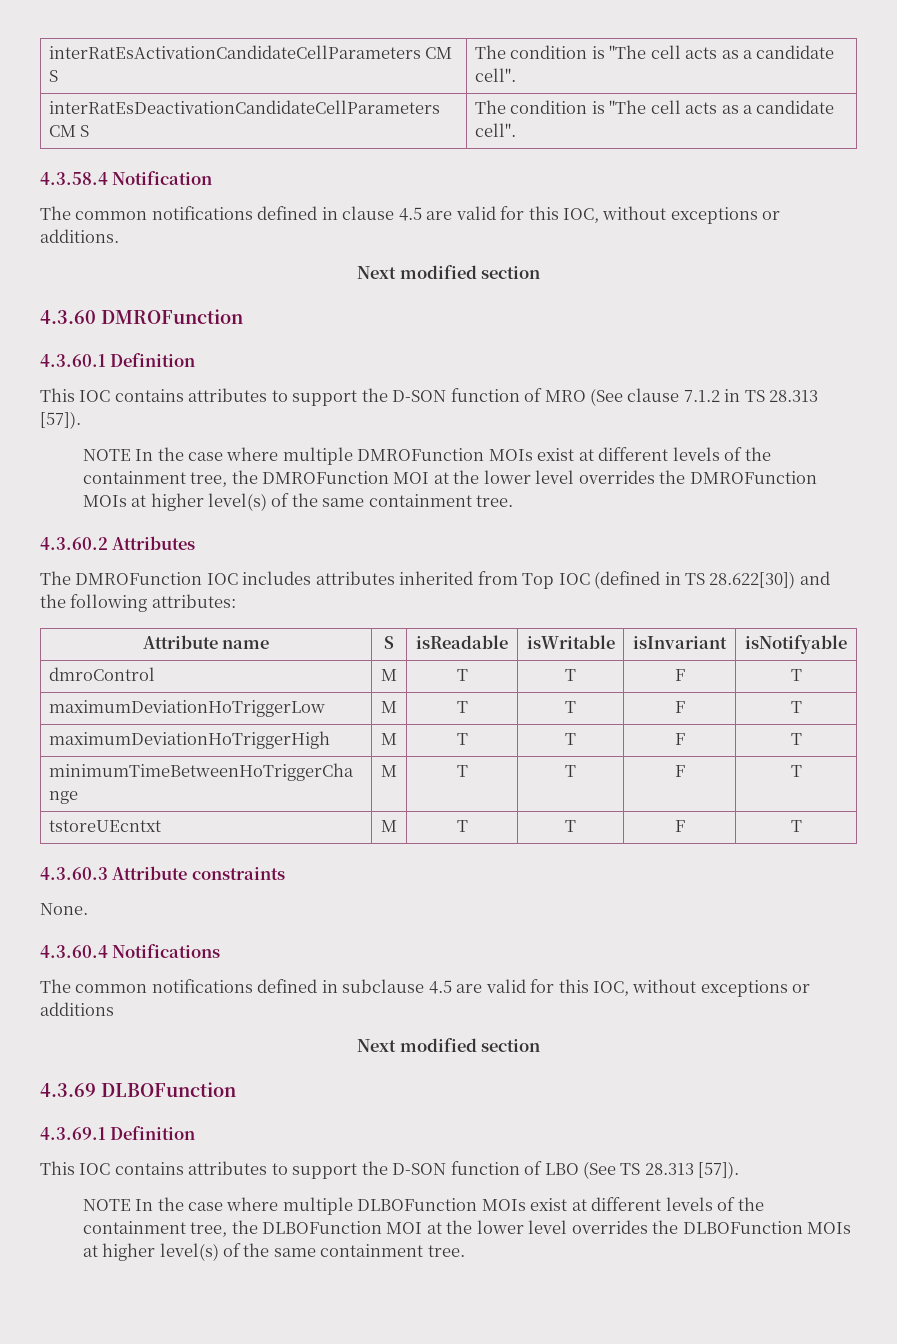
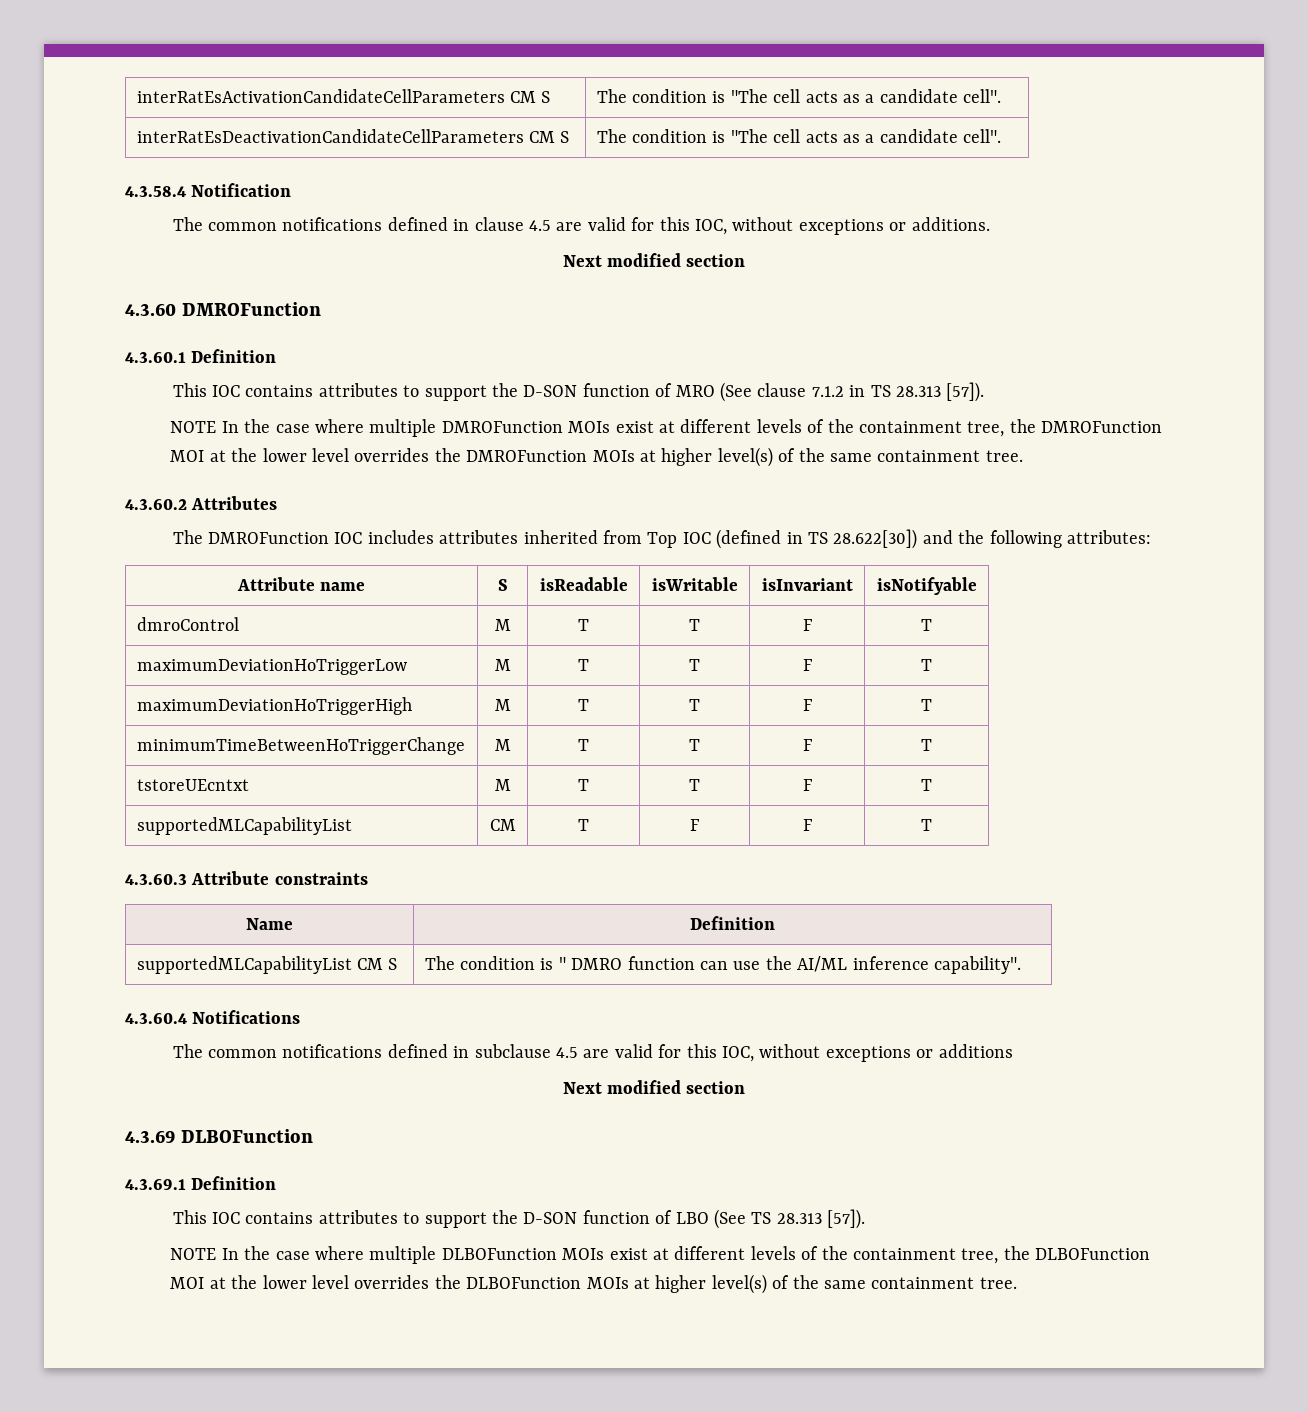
+ supportedMLCapabilityList | CM | T | F | F | T
  4.3.60.3 Attribute constraints
- None.
+ Name | Definition
+ supportedMLCapabilityList CM S | The condition is " DMRO function can use the AI/ML inference capability".

